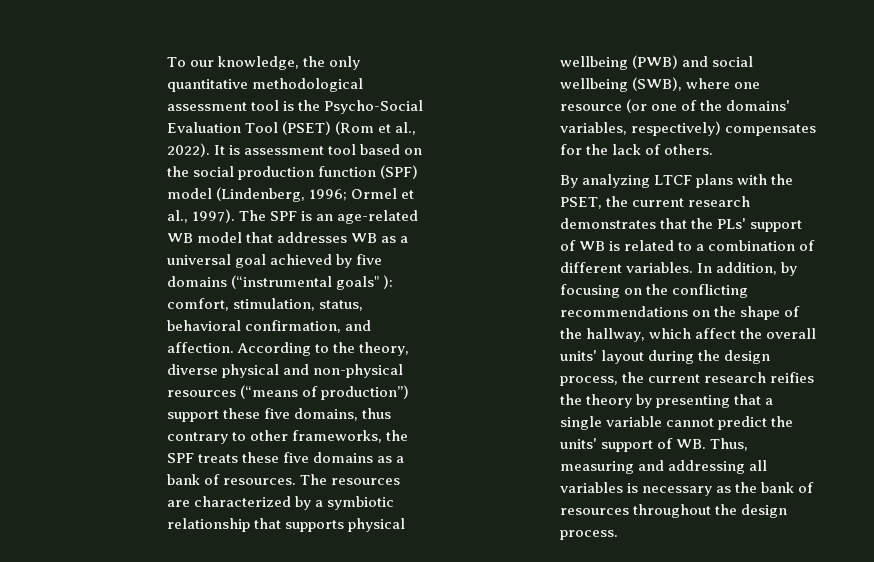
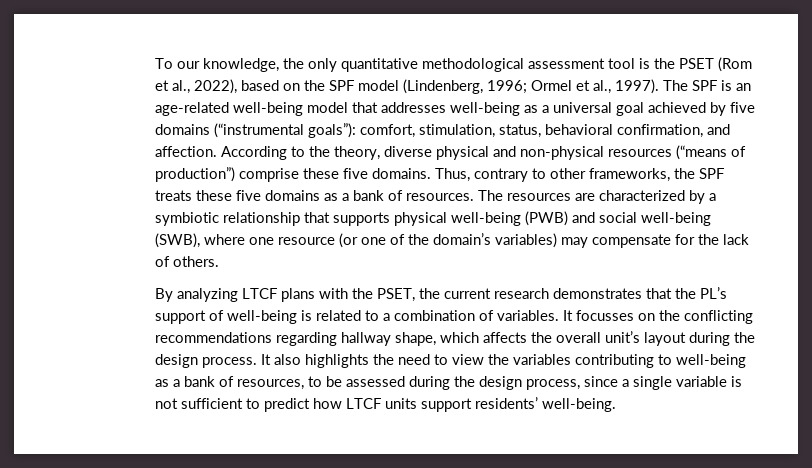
- To our knowledge, the only quantitative methodological assessment tool is the Psycho-Social Evaluation Tool (PSET) (Rom et al., 2022). It is assessment tool based on the social production function (SPF) model (Lindenberg, 1996; Ormel et al., 1997).
+ To our knowledge, the only quantitative methodological assessment tool is the PSET (Rom et al., 2022), based on the SPF model (Lindenberg, 1996; Ormel et al., 1997).
- The SPF is an age-related WB model that addresses WB as a universal goal achieved by five domains (“instrumental goals" ): comfort, stimulation, status, behavioral confirmation, and affection.
+ The SPF is an age-related well-being model that addresses well-being as a universal goal achieved by five domains (“instrumental goals”): comfort, stimulation, status, behavioral confirmation, and affection.
- According to the theory, diverse physical and non-physical resources (“means of production”) support these five domains, thus contrary to other frameworks, the SPF treats these five domains as a bank of resources.
+ According to the theory, diverse physical and non-physical resources (“means of production”) comprise these five domains. Thus, contrary to other frameworks, the SPF treats these five domains as a bank of resources.
- The resources are characterized by a symbiotic relationship that supports physical wellbeing (PWB) and social wellbeing (SWB), where one resource (or one of the domains' variables, respectively) compensates for the lack of others.
+ The resources are characterized by a symbiotic relationship that supports physical well-being (PWB) and social well-being (SWB), where one resource (or one of the domain’s variables) may compensate for the lack of others.
- By analyzing LTCF plans with the PSET, the current research demonstrates that the PLs' support of WB is related to a combination of different variables. In addition, by focusing on the conflicting recommendations on the shape of the hallway, which affect the overall units' layout during the design process, the current research reifies the theory by presenting that a single variable cannot predict the units' support of WB. Thus, measuring and addressing all variables is necessary as the bank of resources throughout the design process.
+ By analyzing LTCF plans with the PSET, the current research demonstrates that the PL’s support of well-being is related to a combination of variables. It focusses on the conflicting recommendations regarding hallway shape, which affects the overall unit’s layout during the design process. It also highlights the need to view the variables contributing to well-being as a bank of resources, to be assessed during the design process, since a single variable is not sufficient to predict how LTCF units support residents’ well-being.

